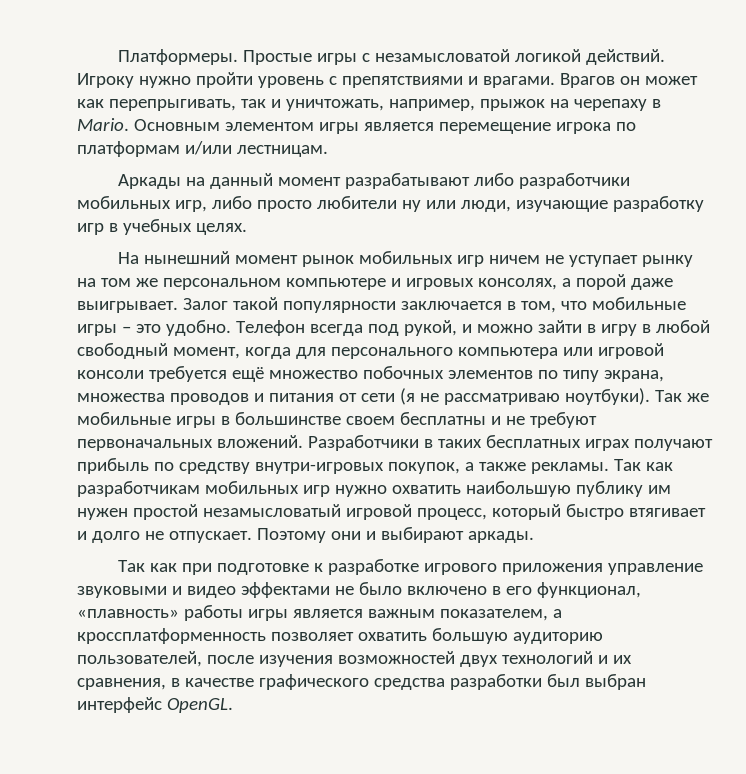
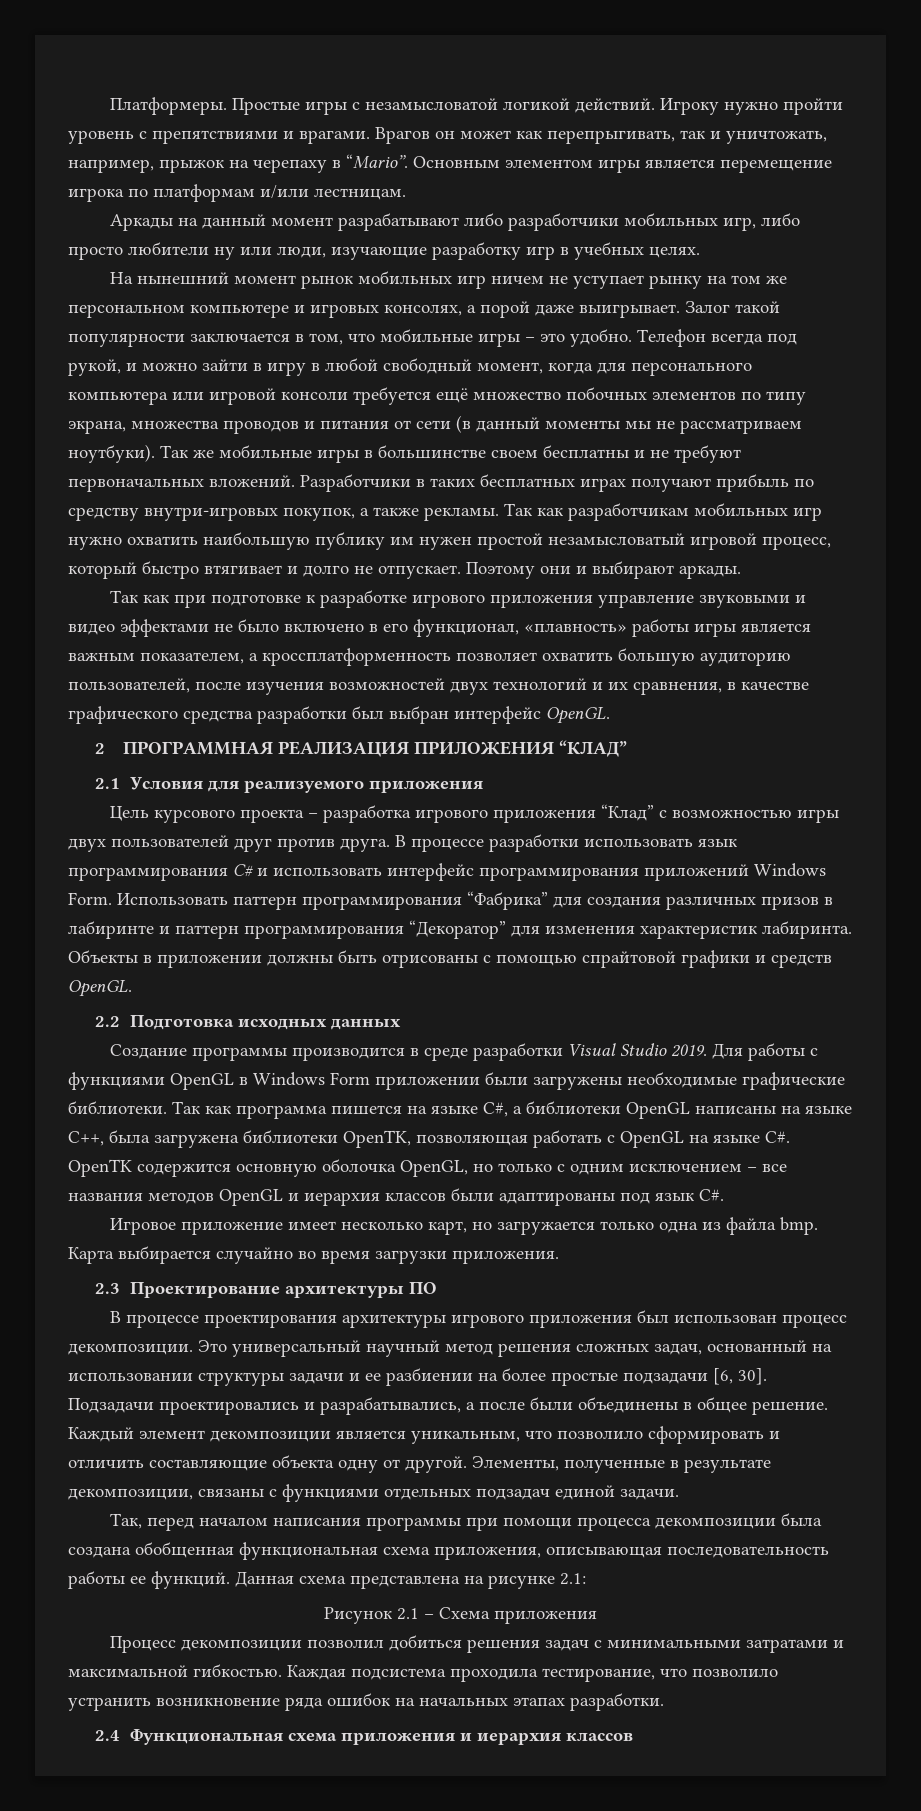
- Врагов он может как перепрыгивать, так и уничтожать, например, прыжок на черепаху в Mario.
+ Врагов он может как перепрыгивать, так и уничтожать, например, прыжок на черепаху в “Mario”.
- Телефон всегда под рукой, и можно зайти в игру в любой свободный момент, когда для персонального компьютера или игровой консоли требуется ещё множество побочных элементов по типу экрана, множества проводов и питания от сети (я не рассматриваю ноутбуки).
+ Телефон всегда под рукой, и можно зайти в игру в любой свободный момент, когда для персонального компьютера или игровой консоли требуется ещё множество побочных элементов по типу экрана, множества проводов и питания от сети (в данный моменты мы не рассматриваем ноутбуки).
+ 2 ПРОГРАММНАЯ РЕАЛИЗАЦИЯ ПРИЛОЖЕНИЯ “КЛАД”
+ 2.1 Условия для реализуемого приложения
+ Цель курсового проекта – разработка игрового приложения “Клад” с возможностью игры двух пользователей друг против друга. В процессе разработки использовать язык программирования C# и использовать интерфейс программирования приложений Windows Form. Использовать паттерн программирования “Фабрика” для создания различных призов в лабиринте и паттерн программирования “Декоратор” для изменения характеристик лабиринта. Объекты в приложении должны быть отрисованы с помощью спрайтовой графики и средств OpenGL.
+ 2.2 Подготовка исходных данных
+ Создание программы производится в среде разработки Visual Studio 2019. Для работы с функциями OpenGL в Windows Form приложении были загружены необходимые графические библиотеки. Так как программа пишется на языке C#, а библиотеки OpenGL написаны на языке C++, была загружена библиотеки OpenTK, позволяющая работать с OpenGL на языке C#. OpenTK содержится основную оболочка OpenGL, но только с одним исключением – все названия методов OpenGL и иерархия классов были адаптированы под язык C#.
+ Игровое приложение имеет несколько карт, но загружается только одна из файла bmp. Карта выбирается случайно во время загрузки приложения.
+ 2.3 Проектирование архитектуры ПО
+ В процессе проектирования архитектуры игрового приложения был использован процесс декомпозиции. Это универсальный научный метод решения сложных задач, основанный на использовании структуры задачи и ее разбиении на более простые подзадачи [6, 30]. Подзадачи проектировались и разрабатывались, а после были объединены в общее решение. Каждый элемент декомпозиции является уникальным, что позволило сформировать и отличить составляющие объекта одну от другой. Элементы, полученные в результате декомпозиции, связаны с функциями отдельных подзадач единой задачи.
+ Так, перед началом написания программы при помощи процесса декомпозиции была создана обобщенная функциональная схема приложения, описывающая последовательность работы ее функций. Данная схема представлена на рисунке 2.1:
+ Рисунок 2.1 – Схема приложения
+ Процесс декомпозиции позволил добиться решения задач с минимальными затратами и максимальной гибкостью. Каждая подсистема проходила тестирование, что позволило устранить возникновение ряда ошибок на начальных этапах разработки.
+ 2.4 Функциональная схема приложения и иерархия классов

